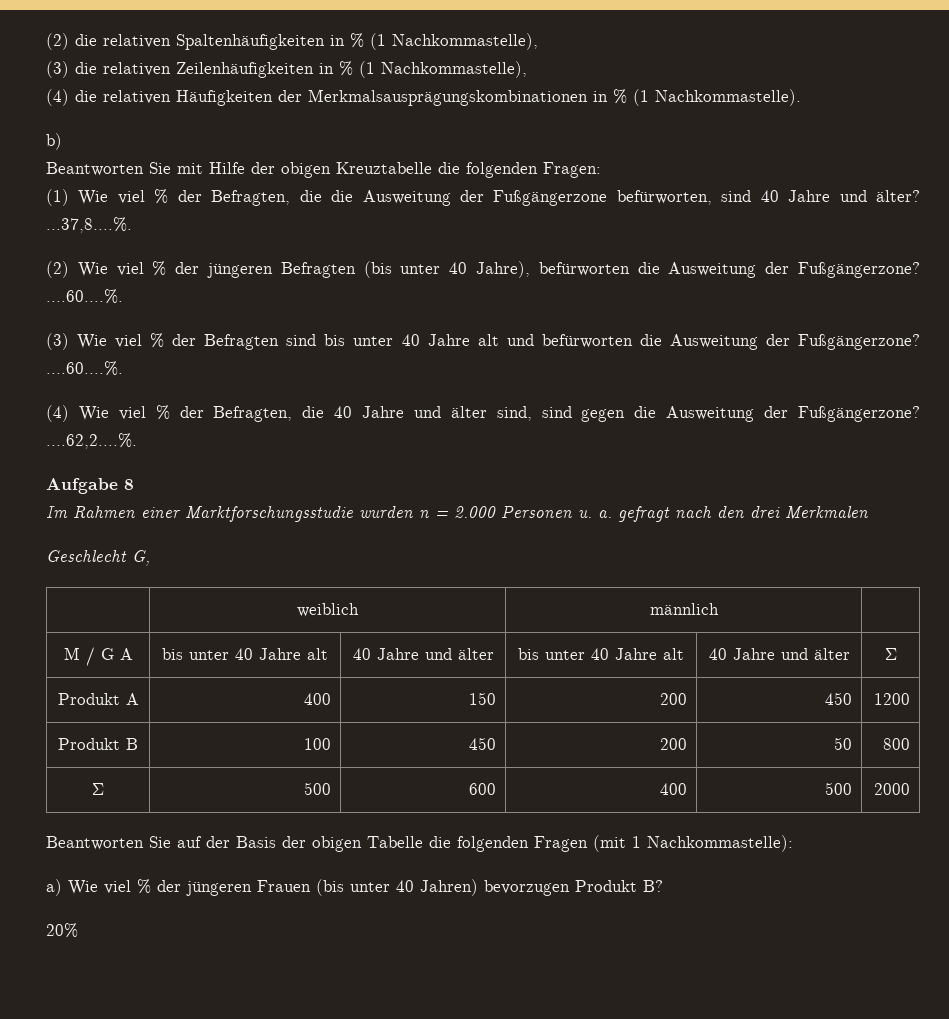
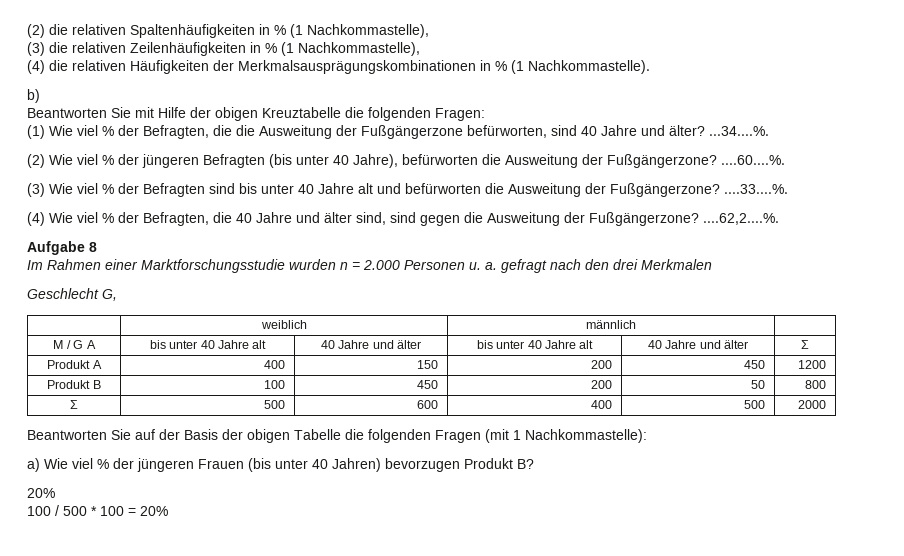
- (1) Wie viel % der Befragten, die die Ausweitung der Fußgängerzone befürworten, sind 40 Jahre und älter? ...37,8....%.
+ (1) Wie viel % der Befragten, die die Ausweitung der Fußgängerzone befürworten, sind 40 Jahre und älter? ...34....%.
- (3) Wie viel % der Befragten sind bis unter 40 Jahre alt und befürworten die Ausweitung der Fußgängerzone? ....60....%.
+ (3) Wie viel % der Befragten sind bis unter 40 Jahre alt und befürworten die Ausweitung der Fußgängerzone? ....33....%.
+ 100 / 500 * 100 = 20%

